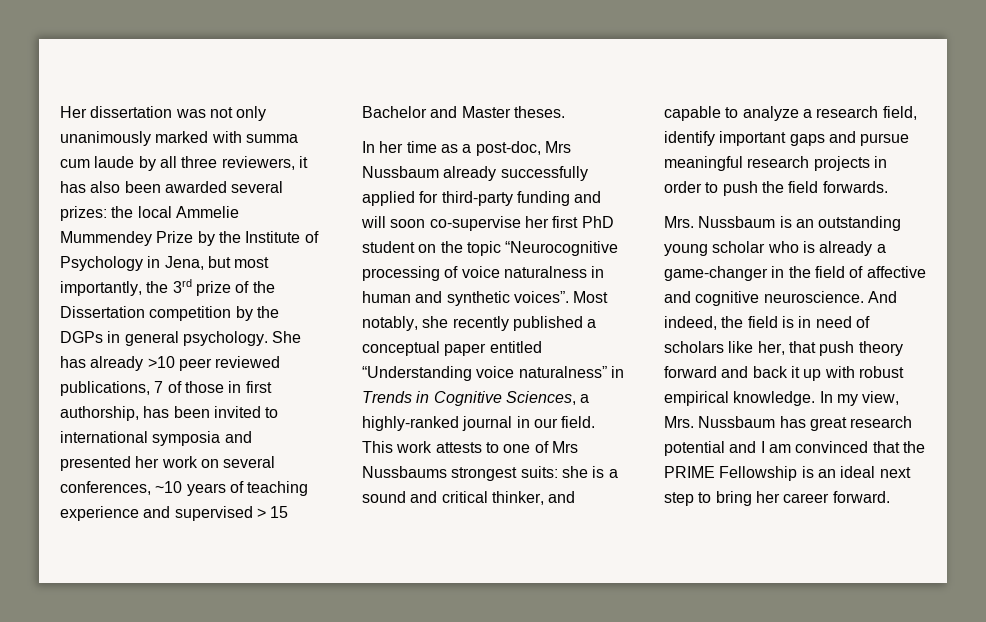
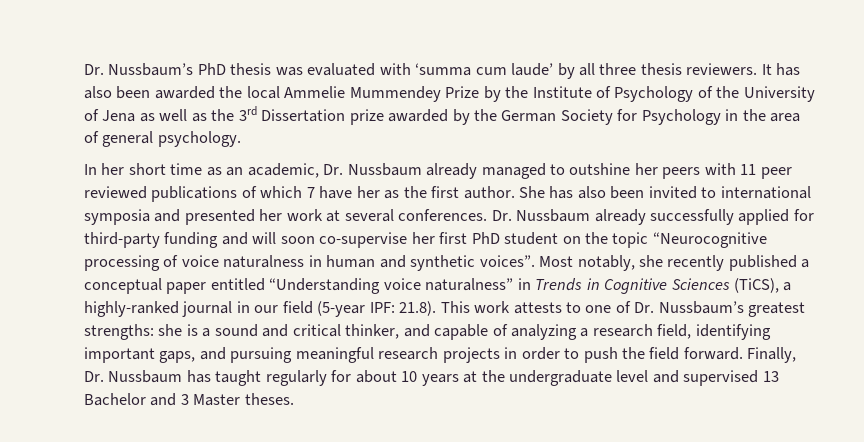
- Her dissertation was not only unanimously marked with summa cum laude by all three reviewers, it has also been awarded several prizes: the local Ammelie Mummendey Prize by the Institute of Psychology in Jena, but most importantly, the 3rd prize of the Dissertation competition by the DGPs in general psychology. She has already >10 peer reviewed publications, 7 of those in first authorship, has been invited to international symposia and presented her work on several conferences, ~10 years of teaching experience and supervised > 15 Bachelor and Master theses.
- In her time as a post-doc, Mrs Nussbaum already successfully applied for third-party funding and will soon co-supervise her first PhD student on the topic “Neurocognitive processing of voice naturalness in human and synthetic voices”.
+ Dr. Nussbaum’s PhD thesis was evaluated with ‘summa cum laude’ by all three thesis reviewers. It has also been awarded the local Ammelie Mummendey Prize by the Institute of Psychology of the University of Jena as well as the 3rd Dissertation prize awarded by the German Society for Psychology in the area of general psychology.
+ In her short time as an academic, Dr. Nussbaum already managed to outshine her peers with 11 peer reviewed publications of which 7 have her as the first author. She has also been invited to international symposia and presented her work at several conferences. Dr. Nussbaum already successfully applied for third-party funding and will soon co-supervise her first PhD student on the topic “Neurocognitive processing of voice naturalness in human and synthetic voices”.
- Most notably, she recently published a conceptual paper entitled “Understanding voice naturalness” in Trends in Cognitive Sciences, a highly-ranked journal in our field. This work attests to one of Mrs Nussbaums strongest suits: she is a sound and critical thinker, and capable to analyze a research field, identify important gaps and pursue meaningful research projects in order to push the field forwards.
- Mrs. Nussbaum is an outstanding young scholar who is already a game-changer in the field of affective and cognitive neuroscience. And indeed, the field is in need of scholars like her, that push theory forward and back it up with robust empirical knowledge. In my view, Mrs. Nussbaum has great research potential and I am convinced that the PRIME Fellowship is an ideal next step to bring her career forward.
+ Most notably, she recently published a conceptual paper entitled “Understanding voice naturalness” in Trends in Cognitive Sciences (TiCS), a highly-ranked journal in our field (5-year IPF: 21.8). This work attests to one of Dr. Nussbaum’s greatest strengths: she is a sound and critical thinker, and capable of analyzing a research field, identifying important gaps, and pursuing meaningful research projects in order to push the field forward. Finally, Dr. Nussbaum has taught regularly for about 10 years at the undergraduate level and supervised 13 Bachelor and 3 Master theses.

